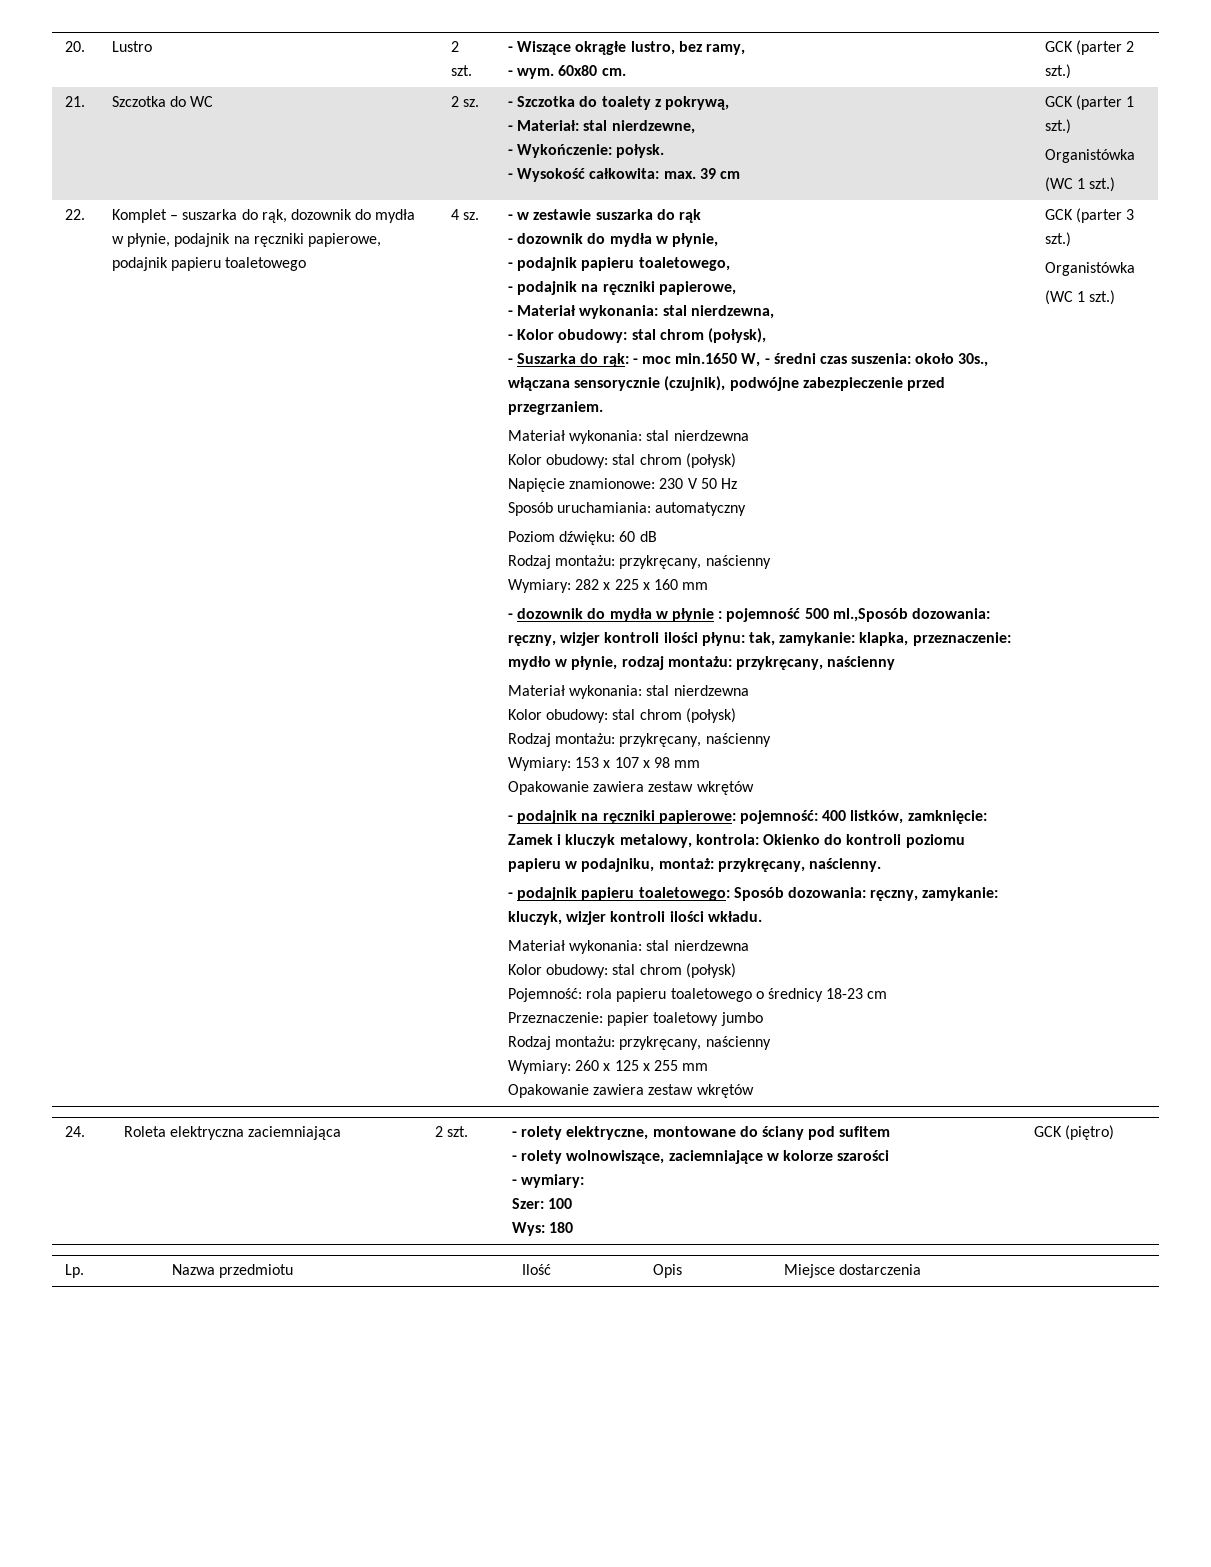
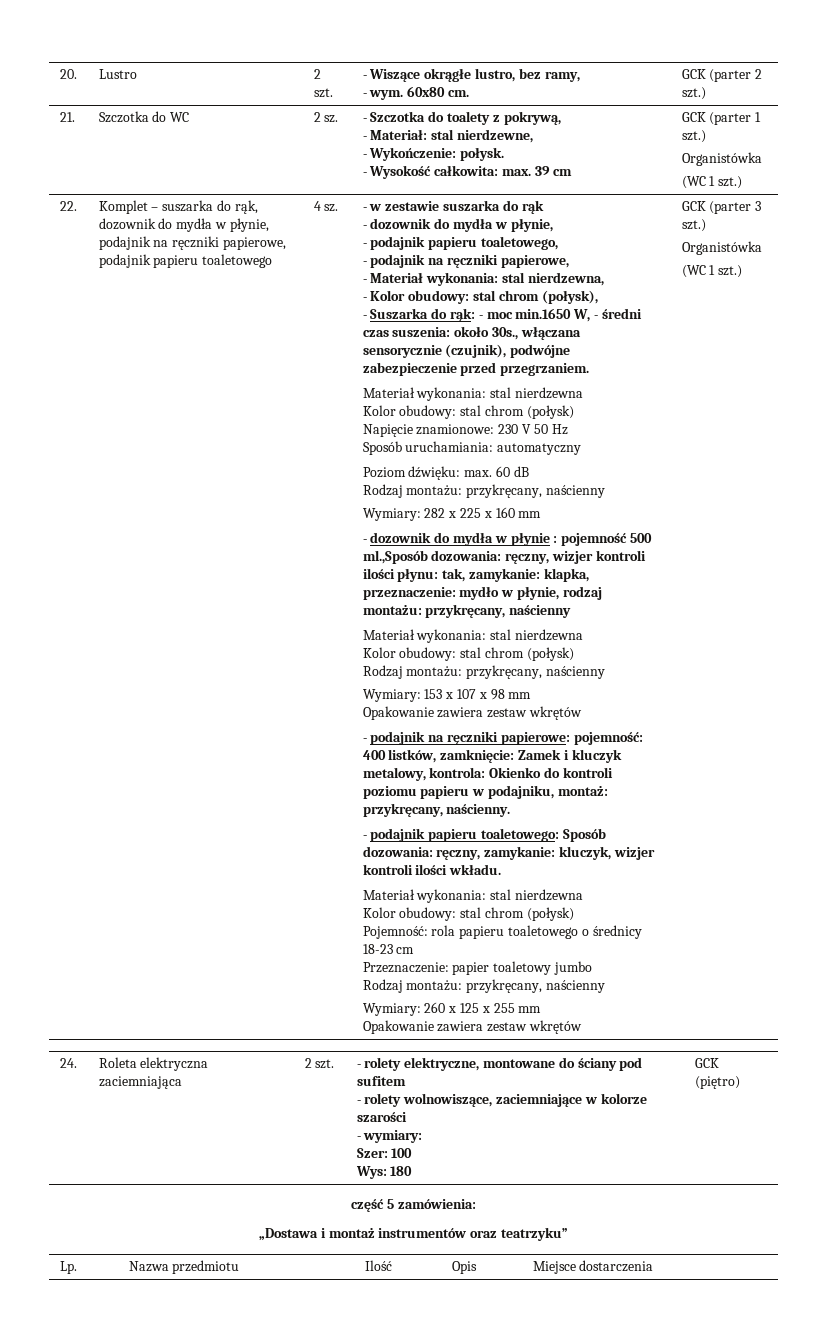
- Poziom dźwięku: 60 dB
+ Poziom dźwięku: max. 60 dB
+ część 5 zamówienia:
+ „Dostawa i montaż instrumentów oraz teatrzyku”

